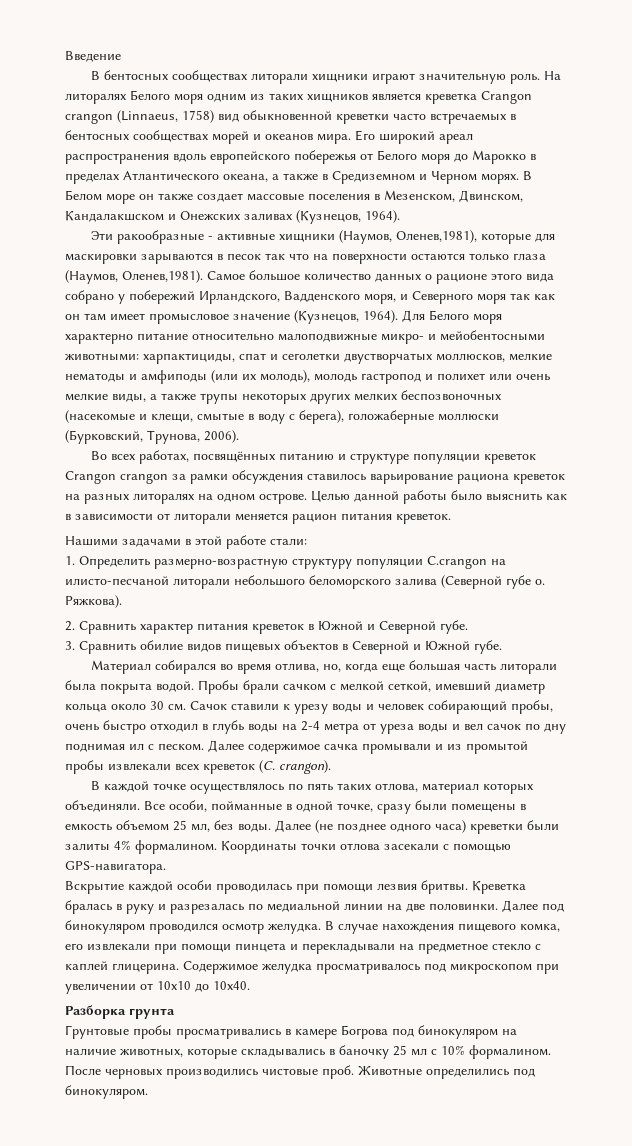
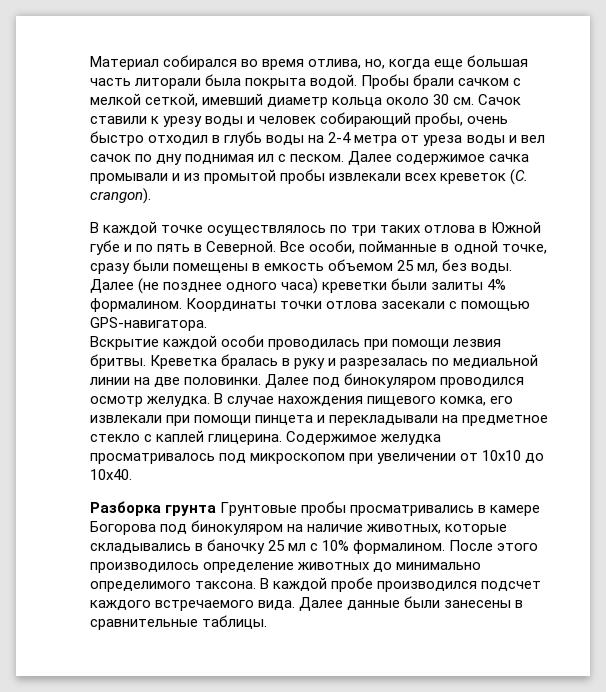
- Введение
- В бентосных сообществах литорали хищники играют значительную роль. На литоралях Белого моря одним из таких хищников является креветка Crangon crangon (Linnaeus, 1758) вид обыкновенной креветки часто встречаемых в бентосных сообществах морей и океанов мира. Его широкий ареал распространения вдоль европейского побережья от Белого моря до Марокко в пределах Атлантического океана, а также в Средиземном и Черном морях. В Белом море он также создает массовые поселения в Мезенском, Двинском, Кандалакшском и Онежских заливах (Кузнецов, 1964).
- Эти ракообразные - активные хищники (Наумов, Оленев,1981), которые для маскировки зарываются в песок так что на поверхности остаются только глаза (Наумов, Оленев,1981). Самое большое количество данных о рационе этого вида собрано у побережий Ирландского, Вадденского моря, и Северного моря так как он там имеет промысловое значение (Кузнецов, 1964). Для Белого моря характерно питание относительно малоподвижные микро- и мейобентосными животными: харпактициды, спат и сеголетки двустворчатых моллюсков, мелкие нематоды и амфиподы (или их молодь), молодь гастропод и полихет или очень мелкие виды, а также трупы некоторых других мелких беспозвоночных (насекомые и клещи, смытые в воду с берега), голожаберные моллюски (Бурковский, Трунова, 2006).
- Во всех работах, посвящённых питанию и структуре популяции креветок Crangon crangon за рамки обсуждения ставилось варьирование рациона креветок на разных литоралях на одном острове. Целью данной работы было выяснить как в зависимости от литорали меняется рацион питания креветок.
- Нашими задачами в этой работе стали:
- 1. Определить размерно-возрастную структуру популяции C.crangon на илисто-песчаной литорали небольшого беломорского залива (Северной губе о. Ряжкова).
- 2. Сравнить характер питания креветок в Южной и Северной губе.
- 3. Сравнить обилие видов пищевых объектов в Северной и Южной губе.
- В каждой точке осуществлялось по пять таких отлова, материал которых объединяли.
+ В каждой точке осуществлялось по три таких отлова в Южной губе и по пять в Северной.
- Разборка грунта
- Грунтовые пробы просматривались в камере Богрова под бинокуляром на наличие животных, которые складывались в баночку 25 мл с 10% формалином.
+ Разборка грунта Грунтовые пробы просматривались в камере Богорова под бинокуляром на наличие животных, которые складывались в баночку 25 мл с 10% формалином.
- После черновых производились чистовые проб. Животные определились под бинокуляром.
+ После этого производилось определение животных до минимально определимого таксона. В каждой пробе производился подсчет каждого встречаемого вида. Далее данные были занесены в сравнительные таблицы.

